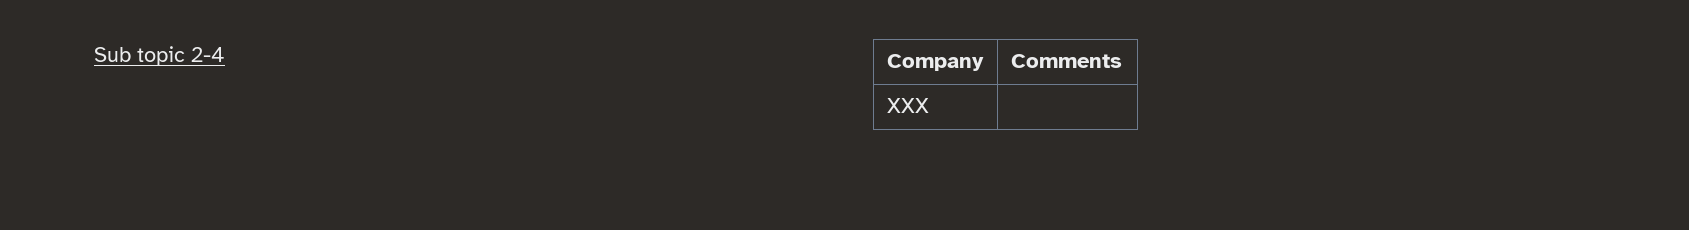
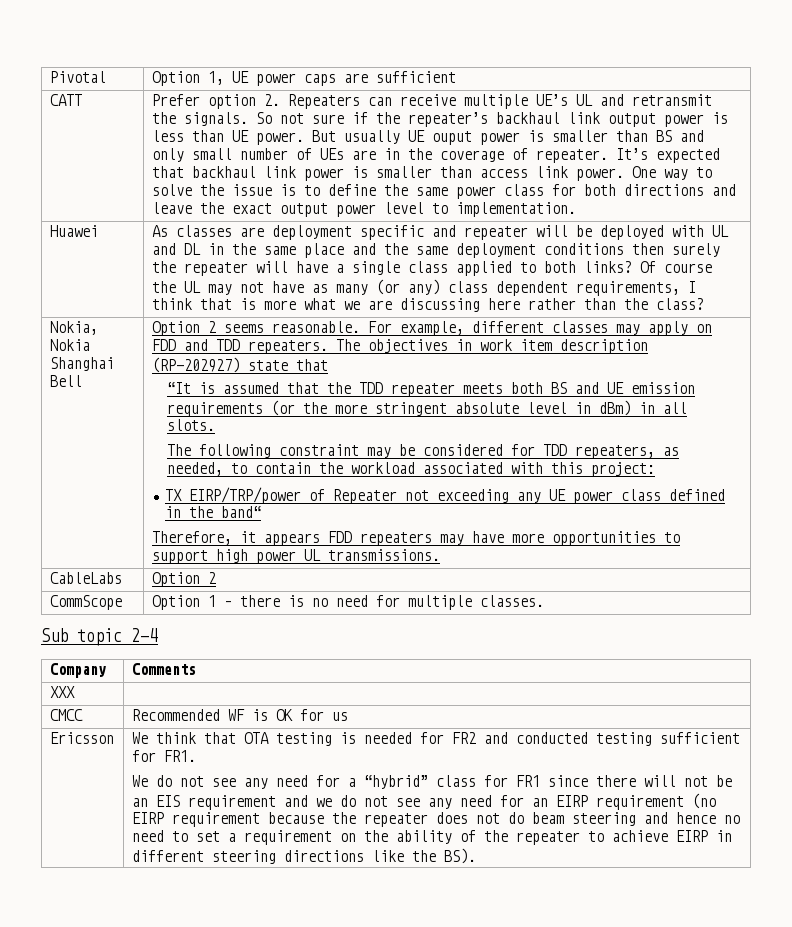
+ Pivotal | Option 1, UE power caps are sufficient
+ CATT | Prefer option 2. Repeaters can receive multiple UE’s UL and retransmit the signals. So not sure if the repeater’s backhaul link output power is less than UE power. But usually UE ouput power is smaller than BS and only small number of UEs are in the coverage of repeater. It’s expected that backhaul link power is smaller than access link power. One way to solve the issue is to define the same power class for both directions and leave the exact output power level to implementation.
+ Huawei | As classes are deployment specific and repeater will be deployed with UL and DL in the same place and the same deployment conditions then surely the repeater will have a single class applied to both links? Of course the UL may not have as many (or any) class dependent requirements, I think that is more what we are discussing here rather than the class?
+ Nokia, Nokia Shanghai Bell | Option 2 seems reasonable. For example, different classes may apply on FDD and TDD repeaters. The objectives in work item description (RP-202927) state that
+ “It is assumed that the TDD repeater meets both BS and UE emission requirements (or the more stringent absolute level in dBm) in all slots.
+ The following constraint may be considered for TDD repeaters, as needed, to contain the workload associated with this project:
+ TX EIRP/TRP/power of Repeater not exceeding any UE power class defined in the band“
+ Therefore, it appears FDD repeaters may have more opportunities to support high power UL transmissions.
+ CableLabs | Option 2
+ CommScope | Option 1 – there is no need for multiple classes.
+ CMCC | Recommended WF is OK for us
+ Ericsson | We think that OTA testing is needed for FR2 and conducted testing sufficient for FR1.
+ We do not see any need for a “hybrid” class for FR1 since there will not be an EIS requirement and we do not see any need for an EIRP requirement (no EIRP requirement because the repeater does not do beam steering and hence no need to set a requirement on the ability of the repeater to achieve EIRP in different steering directions like the BS).

